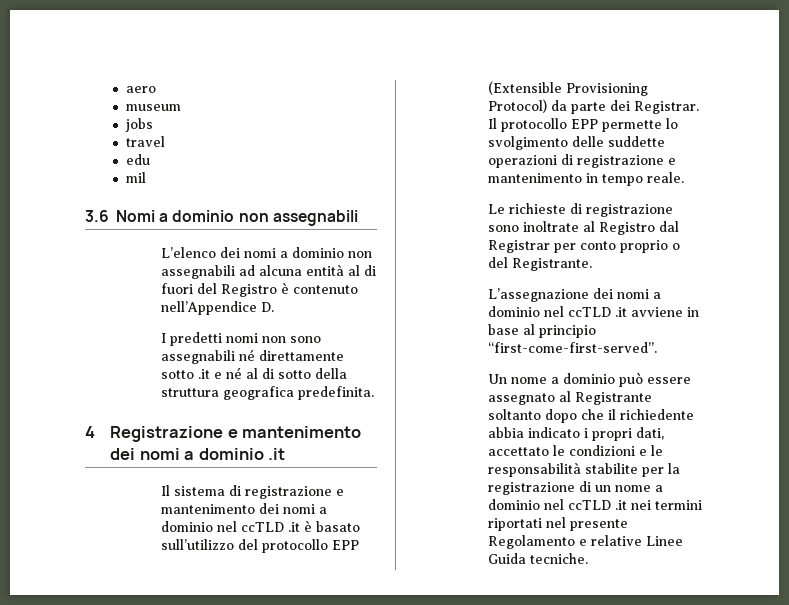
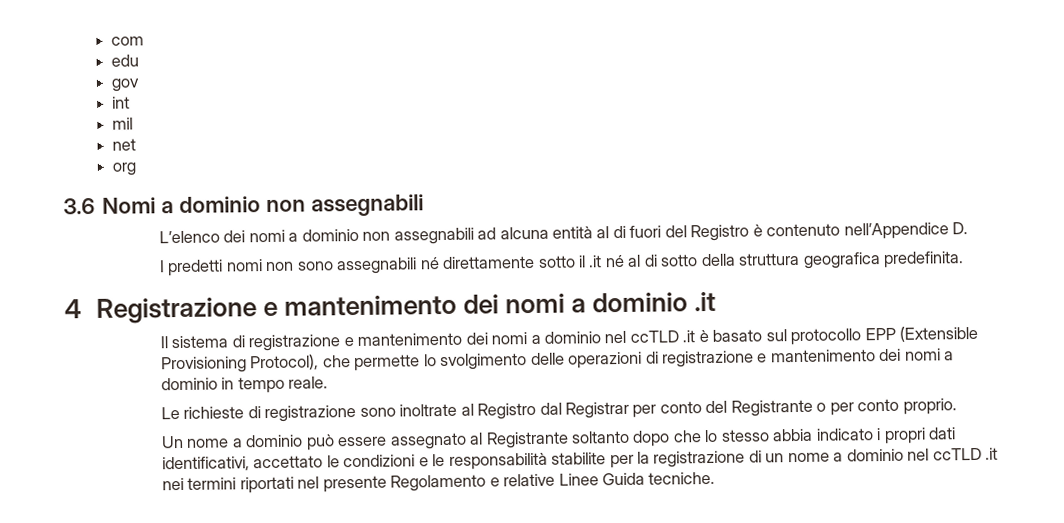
- aero
- museum
- jobs
- travel
+ com
+ gov
+ int
+ net
+ org
- I predetti nomi non sono assegnabili né direttamente sotto .it e né al di sotto della struttura geografica predefinita.
+ I predetti nomi non sono assegnabili né direttamente sotto il .it né al di sotto della struttura geografica predefinita.
- Il sistema di registrazione e mantenimento dei nomi a dominio nel ccTLD .it è basato sull’utilizzo del protocollo EPP (Extensible Provisioning Protocol) da parte dei Registrar. Il protocollo EPP permette lo svolgimento delle suddette operazioni di registrazione e mantenimento in tempo reale.
+ Il sistema di registrazione e mantenimento dei nomi a dominio nel ccTLD .it è basato sul protocollo EPP (Extensible Provisioning Protocol), che permette lo svolgimento delle operazioni di registrazione e mantenimento dei nomi a dominio in tempo reale.
- Le richieste di registrazione sono inoltrate al Registro dal Registrar per conto proprio o del Registrante.
- L’assegnazione dei nomi a dominio nel ccTLD .it avviene in base al principio “first-come-first-served”.
+ Le richieste di registrazione sono inoltrate al Registro dal Registrar per conto del Registrante o per conto proprio.
- Un nome a dominio può essere assegnato al Registrante soltanto dopo che il richiedente abbia indicato i propri dati, accettato le condizioni e le responsabilità stabilite per la registrazione di un nome a dominio nel ccTLD .it nei termini riportati nel presente Regolamento e relative Linee Guida tecniche.
+ Un nome a dominio può essere assegnato al Registrante soltanto dopo che lo stesso abbia indicato i propri dati identificativi, accettato le condizioni e le responsabilità stabilite per la registrazione di un nome a dominio nel ccTLD .it nei termini riportati nel presente Regolamento e relative Linee Guida tecniche.

